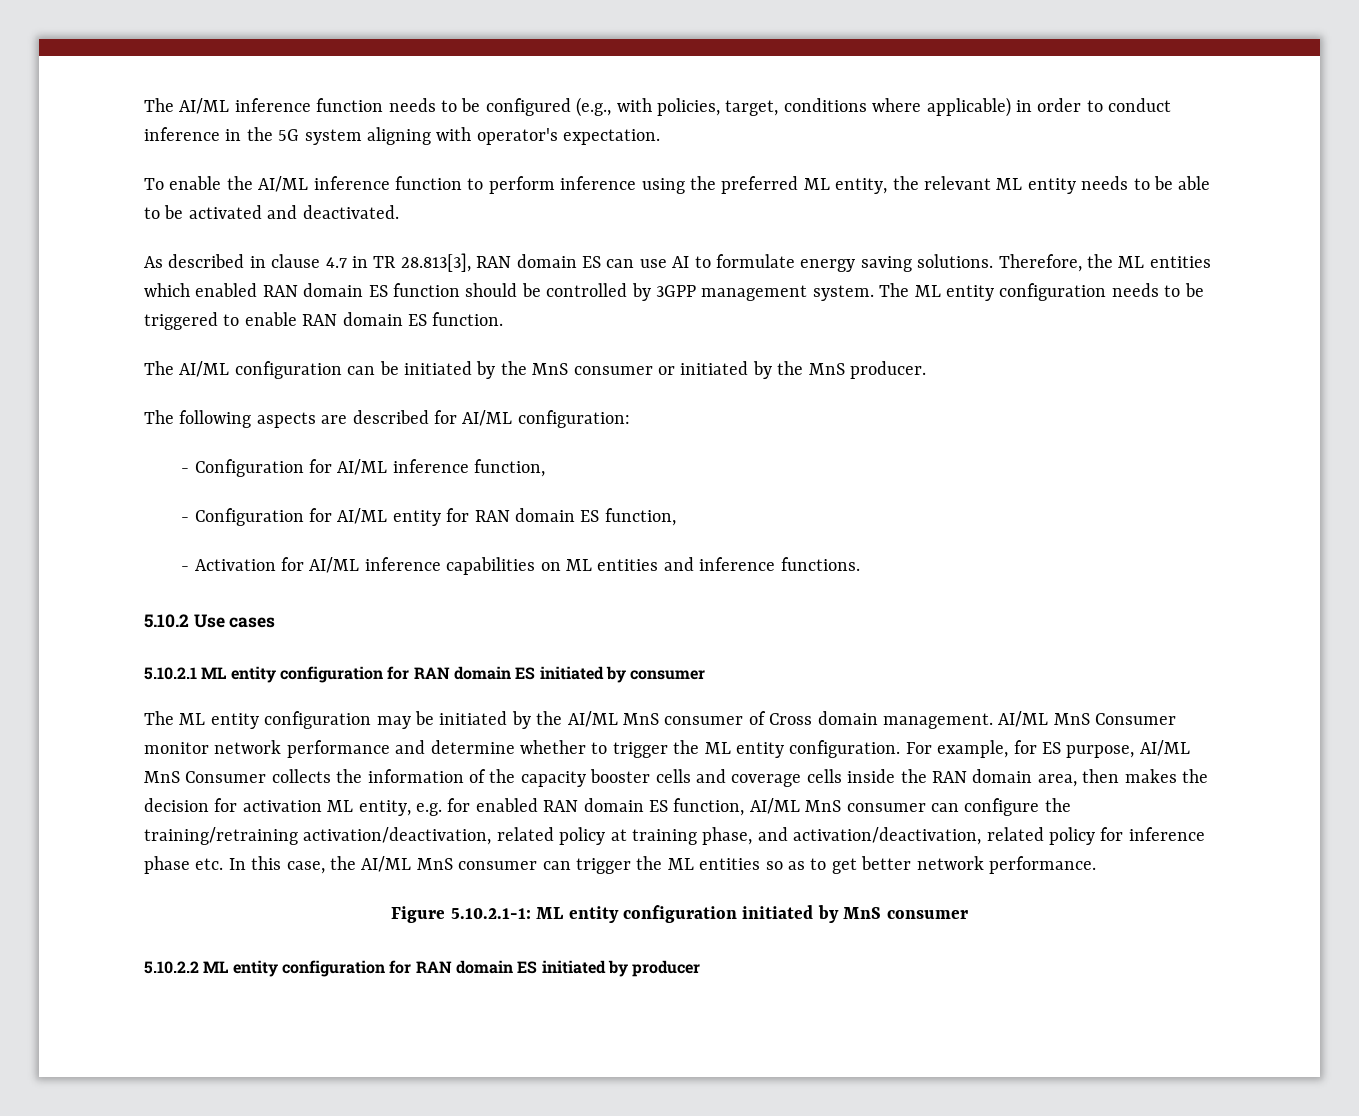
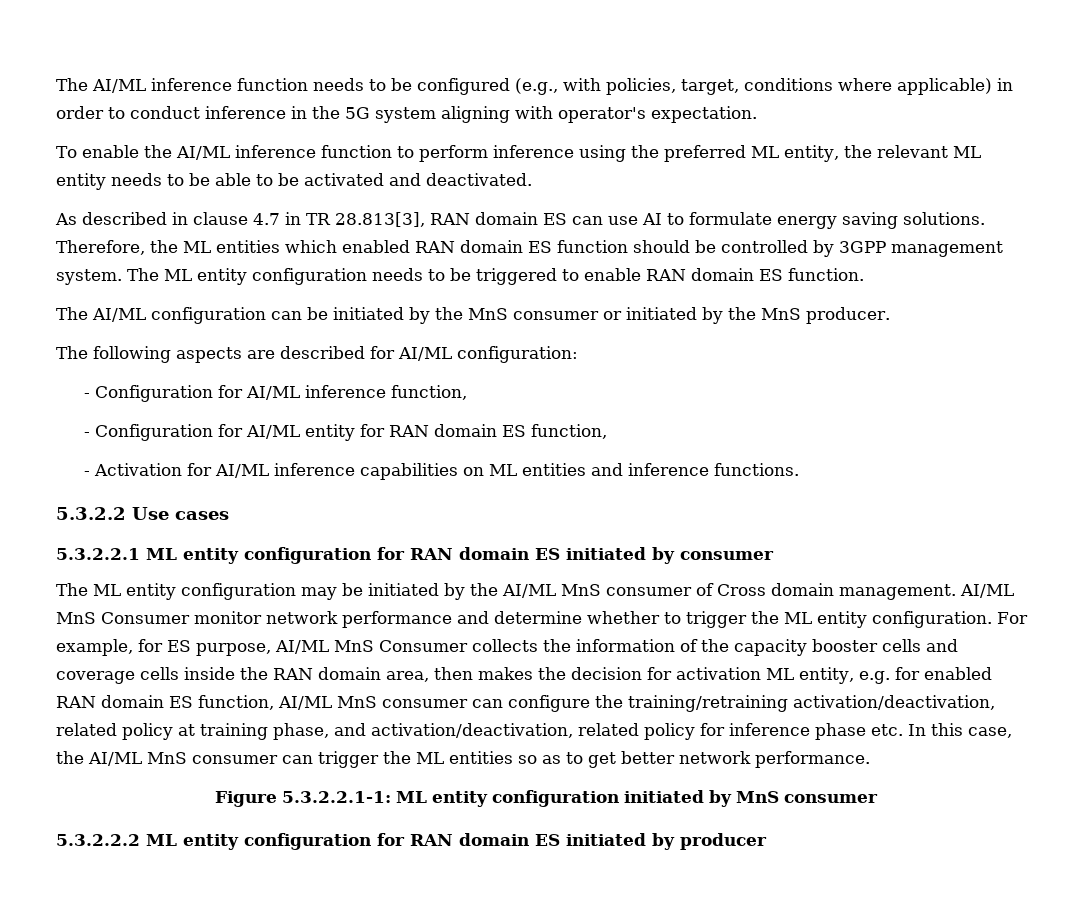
- 5.10.2 Use cases
+ 5.3.2.2 Use cases
- 5.10.2.1 ML entity configuration for RAN domain ES initiated by consumer
+ 5.3.2.2.1 ML entity configuration for RAN domain ES initiated by consumer
- Figure 5.10.2.1-1: ML entity configuration initiated by MnS consumer
+ Figure 5.3.2.2.1-1: ML entity configuration initiated by MnS consumer
- 5.10.2.2 ML entity configuration for RAN domain ES initiated by producer
+ 5.3.2.2.2 ML entity configuration for RAN domain ES initiated by producer

